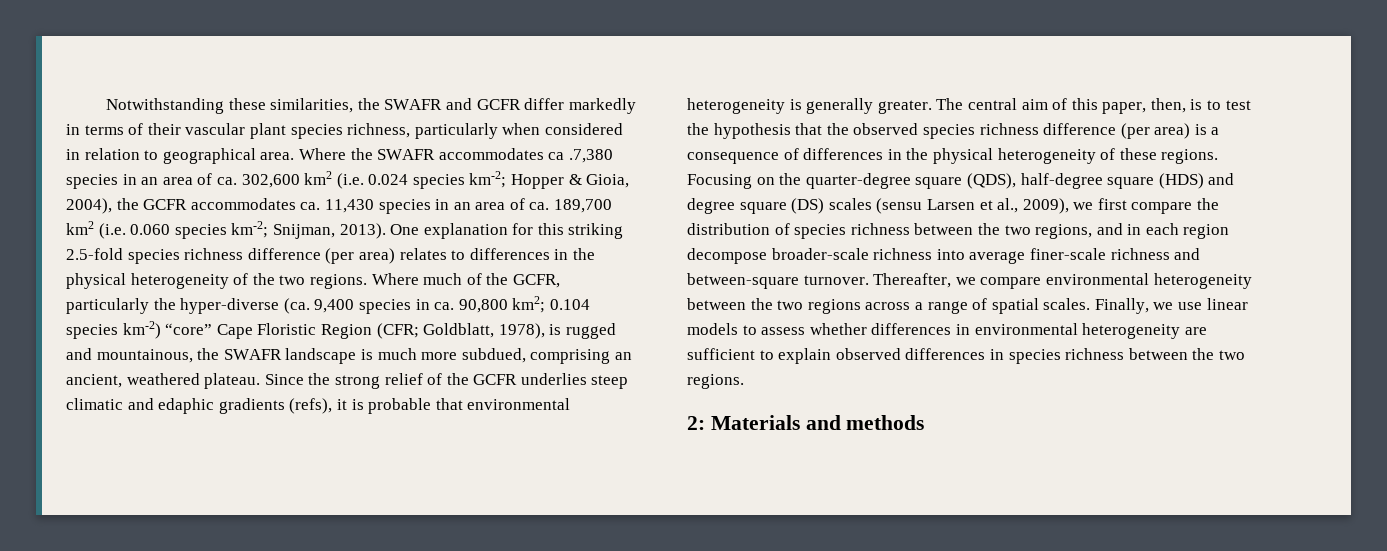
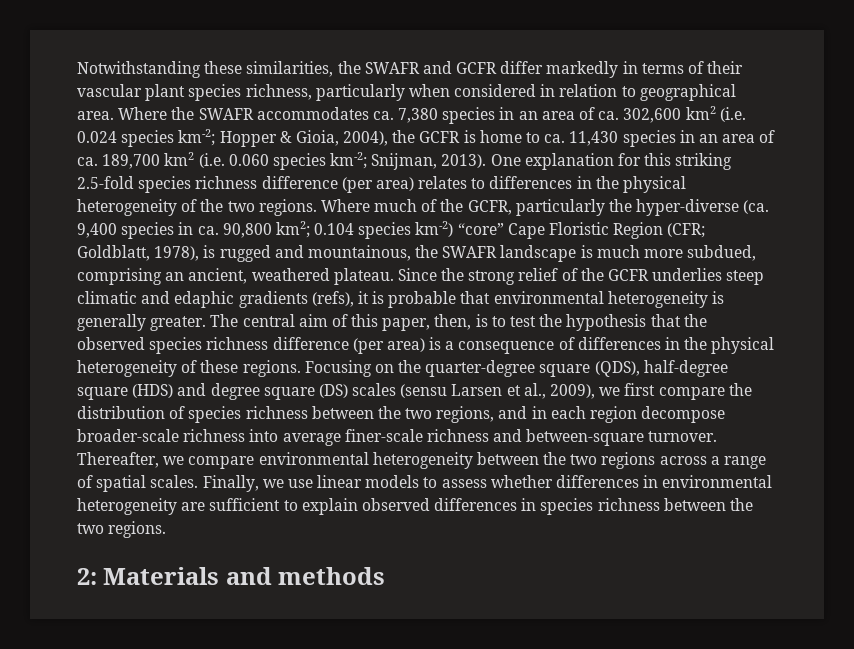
- Where the SWAFR accommodates ca .7,380 species in an area of ca. 302,600 km2 (i.e. 0.024 species km-2; Hopper & Gioia, 2004), the GCFR accommodates ca. 11,430 species in an area of ca. 189,700 km2 (i.e. 0.060 species km-2; Snijman, 2013).
+ Where the SWAFR accommodates ca. 7,380 species in an area of ca. 302,600 km2 (i.e. 0.024 species km-2; Hopper & Gioia, 2004), the GCFR is home to ca. 11,430 species in an area of ca. 189,700 km2 (i.e. 0.060 species km-2; Snijman, 2013).

